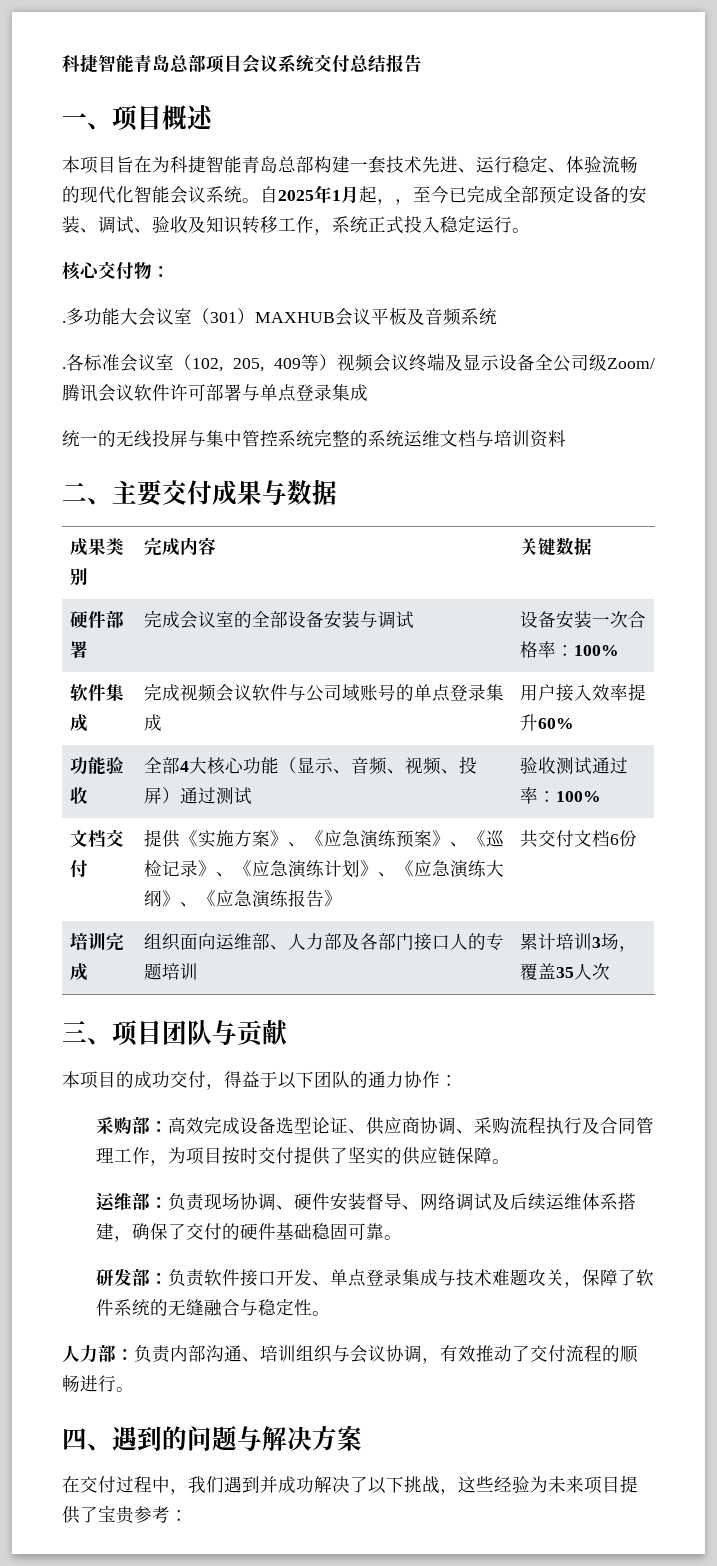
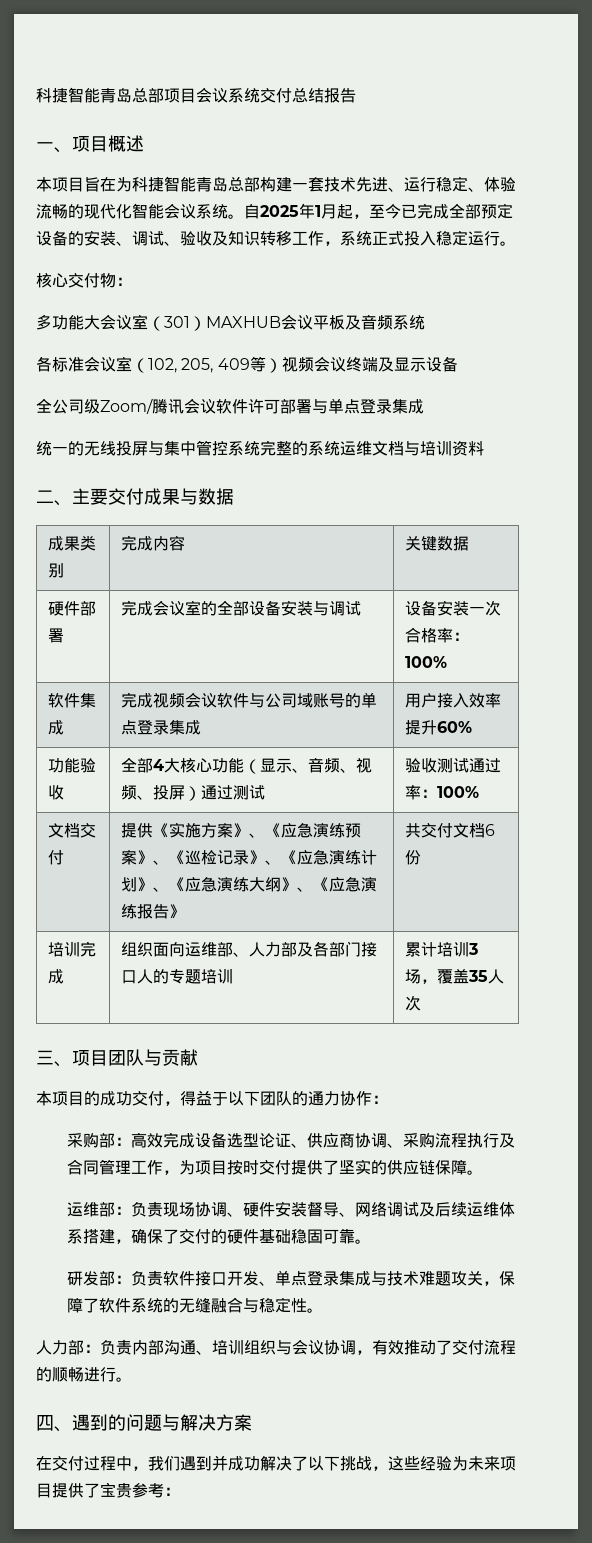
- 自2025年1月起，，至今已完成全部预定设备的安装、调试、验收及知识转移工作，系统正式投入稳定运行。
+ 自2025年1月起，至今已完成全部预定设备的安装、调试、验收及知识转移工作，系统正式投入稳定运行。
  核心交付物：
- .多功能大会议室（301）MAXHUB会议平板及音频系统
- .各标准会议室（102, 205, 409等）视频会议终端及显示设备全公司级Zoom/腾讯会议软件许可部署与单点登录集成
+ 多功能大会议室（301）MAXHUB会议平板及音频系统
+ 各标准会议室（102, 205, 409等）视频会议终端及显示设备
+ 全公司级Zoom/腾讯会议软件许可部署与单点登录集成

